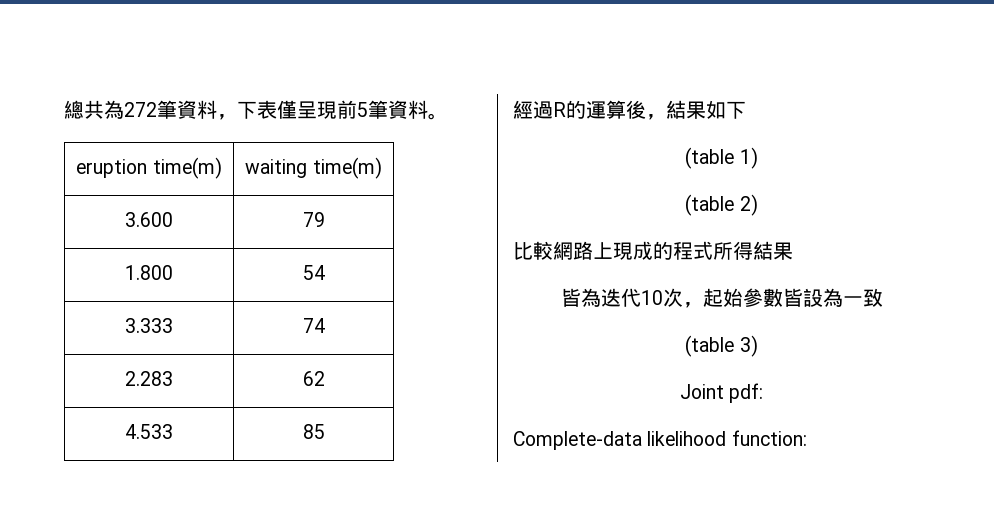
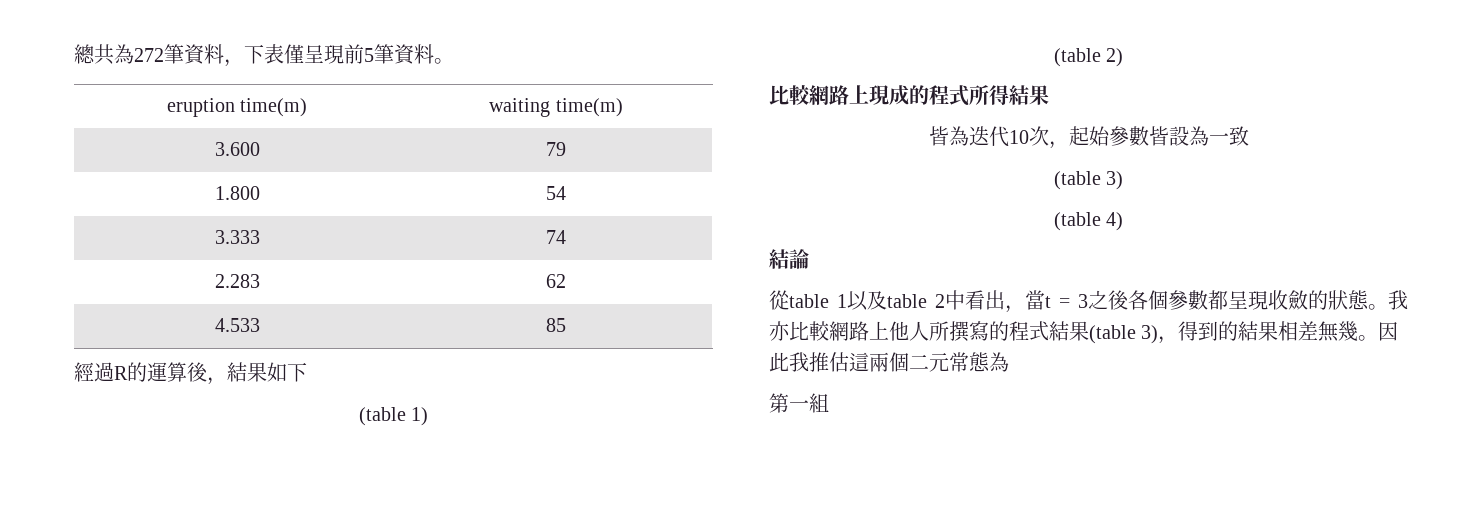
- Joint pdf:
- Complete-data likelihood function:
+ (table 4)
+ 結論
+ 從table 1以及table 2中看出，當t = 3之後各個參數都呈現收斂的狀態。我亦比較網路上他人所撰寫的程式結果(table 3)，得到的結果相差無幾。因此我推估這兩個二元常態為
+ 第一組

